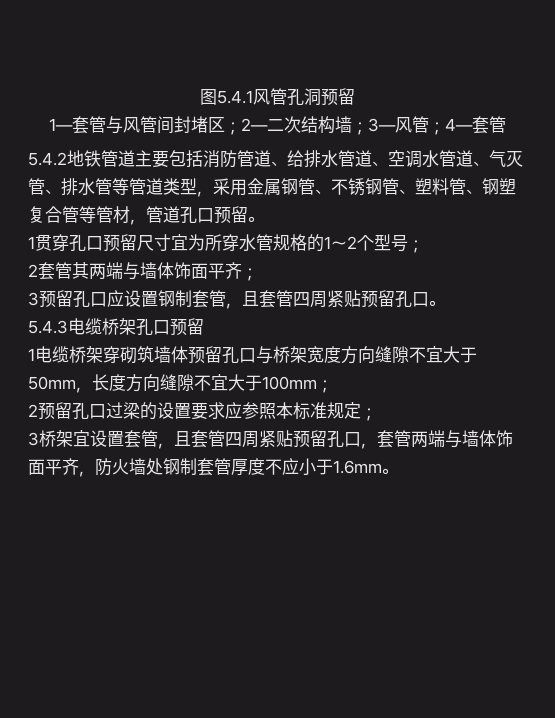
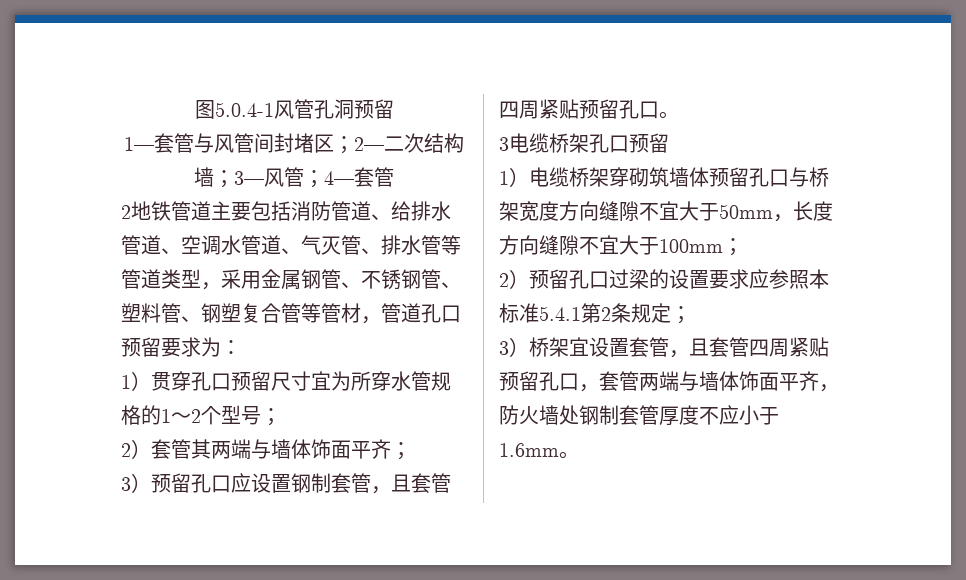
- 图5.4.1风管孔洞预留
+ 图5.0.4-1风管孔洞预留
- 5.4.2地铁管道主要包括消防管道、给排水管道、空调水管道、气灭管、排水管等管道类型，采用金属钢管、不锈钢管、塑料管、钢塑复合管等管材，管道孔口预留。
- 1贯穿孔口预留尺寸宜为所穿水管规格的1～2个型号；
+ 2地铁管道主要包括消防管道、给排水管道、空调水管道、气灭管、排水管等管道类型，采用金属钢管、不锈钢管、塑料管、钢塑复合管等管材，管道孔口预留要求为：
+ 1）贯穿孔口预留尺寸宜为所穿水管规格的1～2个型号；
- 2套管其两端与墙体饰面平齐；
+ 2）套管其两端与墙体饰面平齐；
- 3预留孔口应设置钢制套管，且套管四周紧贴预留孔口。
+ 3）预留孔口应设置钢制套管，且套管四周紧贴预留孔口。
- 5.4.3电缆桥架孔口预留
+ 3电缆桥架孔口预留
- 1电缆桥架穿砌筑墙体预留孔口与桥架宽度方向缝隙不宜大于50mm，长度方向缝隙不宜大于100mm；
+ 1）电缆桥架穿砌筑墙体预留孔口与桥架宽度方向缝隙不宜大于50mm，长度方向缝隙不宜大于100mm；
- 2预留孔口过梁的设置要求应参照本标准规定；
+ 2）预留孔口过梁的设置要求应参照本标准5.4.1第2条规定；
- 3桥架宜设置套管，且套管四周紧贴预留孔口，套管两端与墙体饰面平齐，防火墙处钢制套管厚度不应小于1.6mm。
+ 3）桥架宜设置套管，且套管四周紧贴预留孔口，套管两端与墙体饰面平齐，防火墙处钢制套管厚度不应小于1.6mm。

